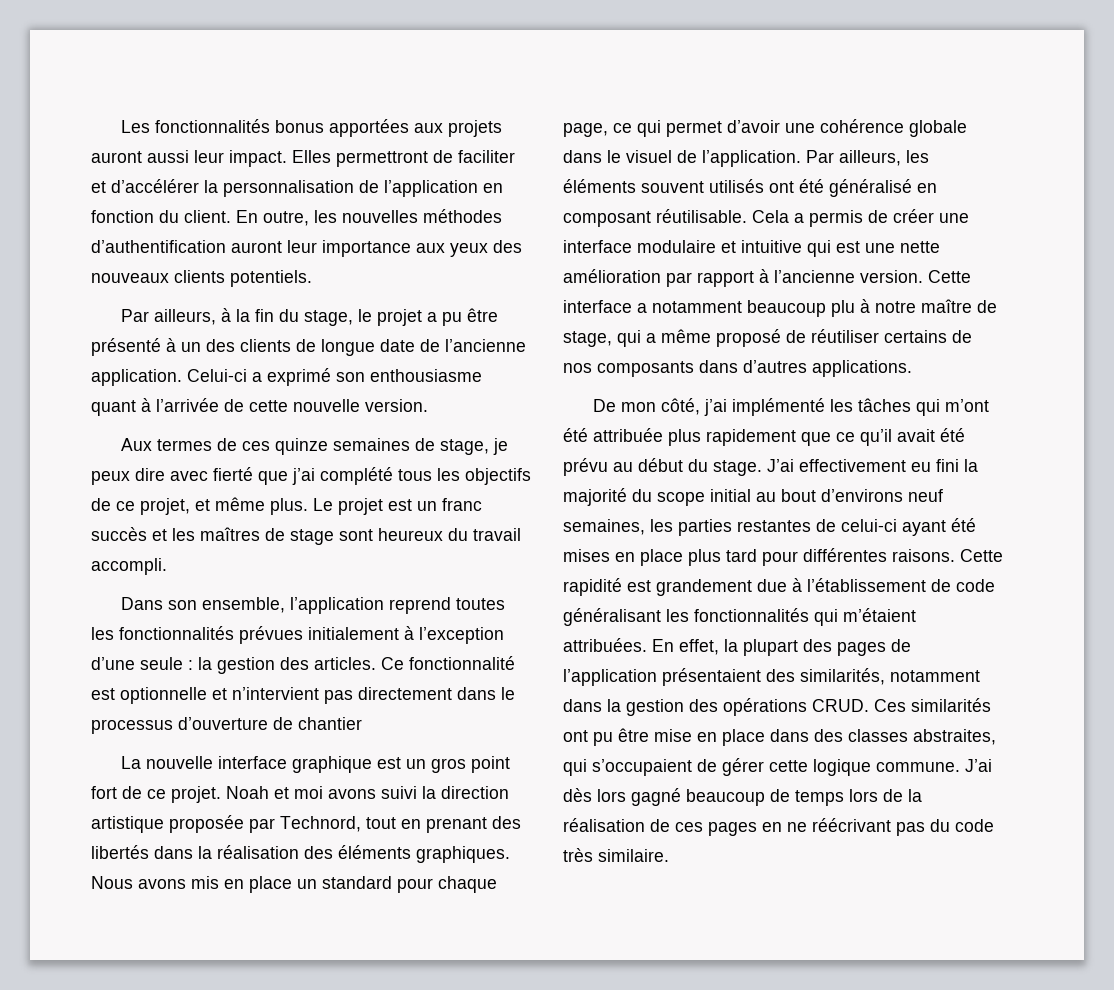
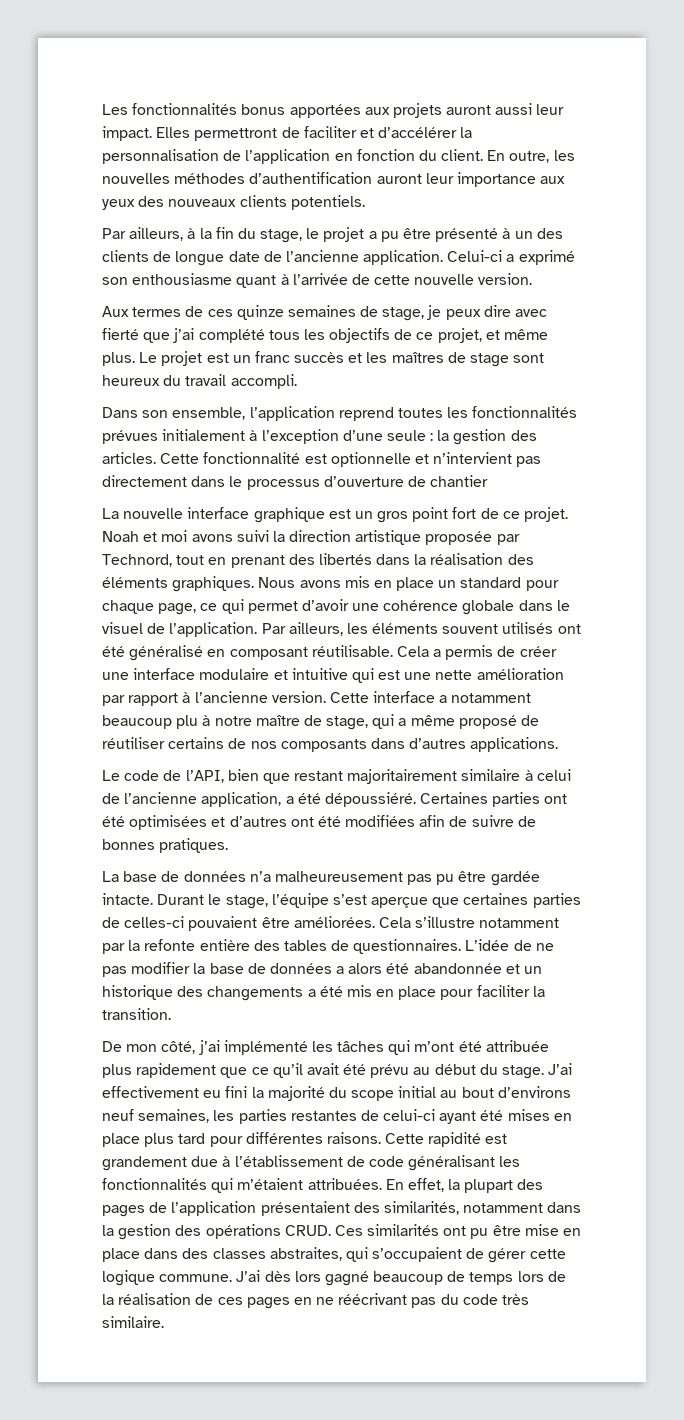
- Ce fonctionnalité est optionnelle et n’intervient pas directement dans le processus d’ouverture de chantier
+ Cette fonctionnalité est optionnelle et n’intervient pas directement dans le processus d’ouverture de chantier
+ Le code de l’API, bien que restant majoritairement similaire à celui de l’ancienne application, a été dépoussiéré. Certaines parties ont été optimisées et d’autres ont été modifiées afin de suivre de bonnes pratiques.
+ La base de données n’a malheureusement pas pu être gardée intacte. Durant le stage, l’équipe s’est aperçue que certaines parties de celles-ci pouvaient être améliorées. Cela s’illustre notamment par la refonte entière des tables de questionnaires. L’idée de ne pas modifier la base de données a alors été abandonnée et un historique des changements a été mis en place pour faciliter la transition.

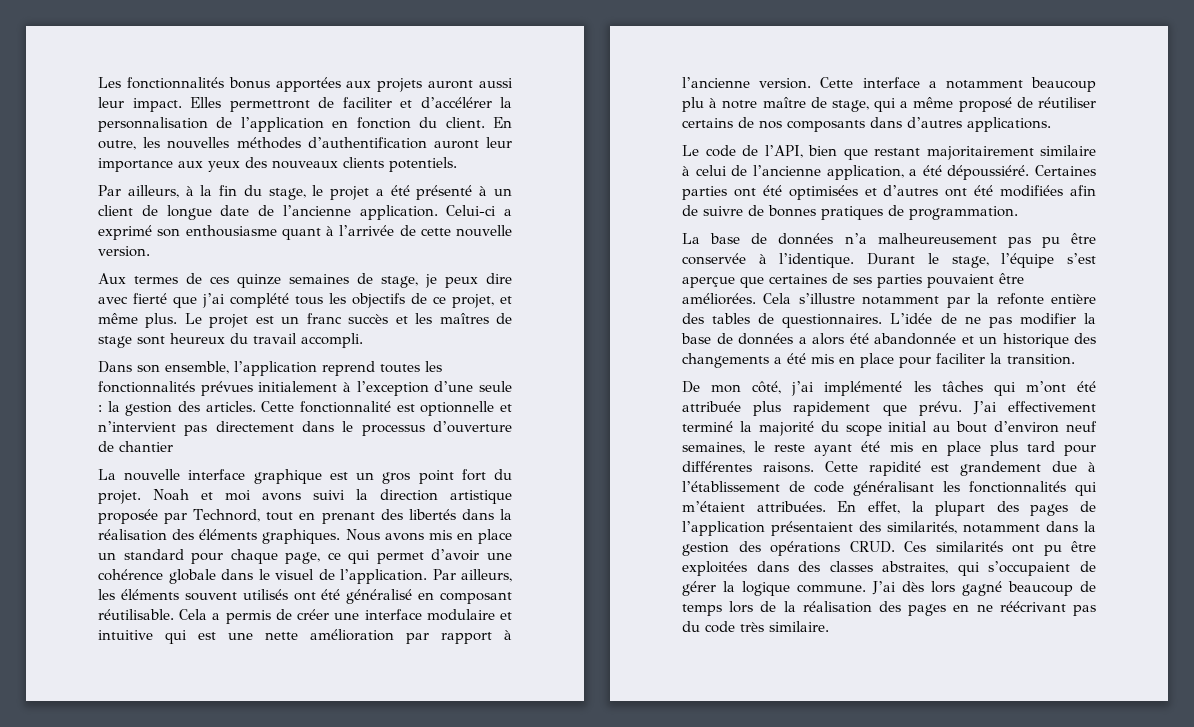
- Par ailleurs, à la fin du stage, le projet a pu être présenté à un des clients de longue date de l’ancienne application.
+ Par ailleurs, à la fin du stage, le projet a été présenté à un client de longue date de l’ancienne application.
- La nouvelle interface graphique est un gros point fort de ce projet.
+ La nouvelle interface graphique est un gros point fort du projet.
- Certaines parties ont été optimisées et d’autres ont été modifiées afin de suivre de bonnes pratiques.
+ Certaines parties ont été optimisées et d’autres ont été modifiées afin de suivre de bonnes pratiques de programmation.
- La base de données n’a malheureusement pas pu être gardée intacte.
+ La base de données n’a malheureusement pas pu être conservée à l’identique.
- Durant le stage, l’équipe s’est aperçue que certaines parties de celles-ci pouvaient être améliorées.
+ Durant le stage, l’équipe s’est aperçue que certaines de ses parties pouvaient être améliorées.
- De mon côté, j’ai implémenté les tâches qui m’ont été attribuée plus rapidement que ce qu’il avait été prévu au début du stage. J’ai effectivement eu fini la majorité du scope initial au bout d’environs neuf semaines, les parties restantes de celui-ci ayant été mises en place plus tard pour différentes raisons.
+ De mon côté, j’ai implémenté les tâches qui m’ont été attribuée plus rapidement que prévu. J’ai effectivement terminé la majorité du scope initial au bout d’environ neuf semaines, le reste ayant été mis en place plus tard pour différentes raisons.
- Ces similarités ont pu être mise en place dans des classes abstraites, qui s’occupaient de gérer cette logique commune.
+ Ces similarités ont pu être exploitées dans des classes abstraites, qui s’occupaient de gérer la logique commune.
- J’ai dès lors gagné beaucoup de temps lors de la réalisation de ces pages en ne réécrivant pas du code très similaire.
+ J’ai dès lors gagné beaucoup de temps lors de la réalisation des pages en ne réécrivant pas du code très similaire.

